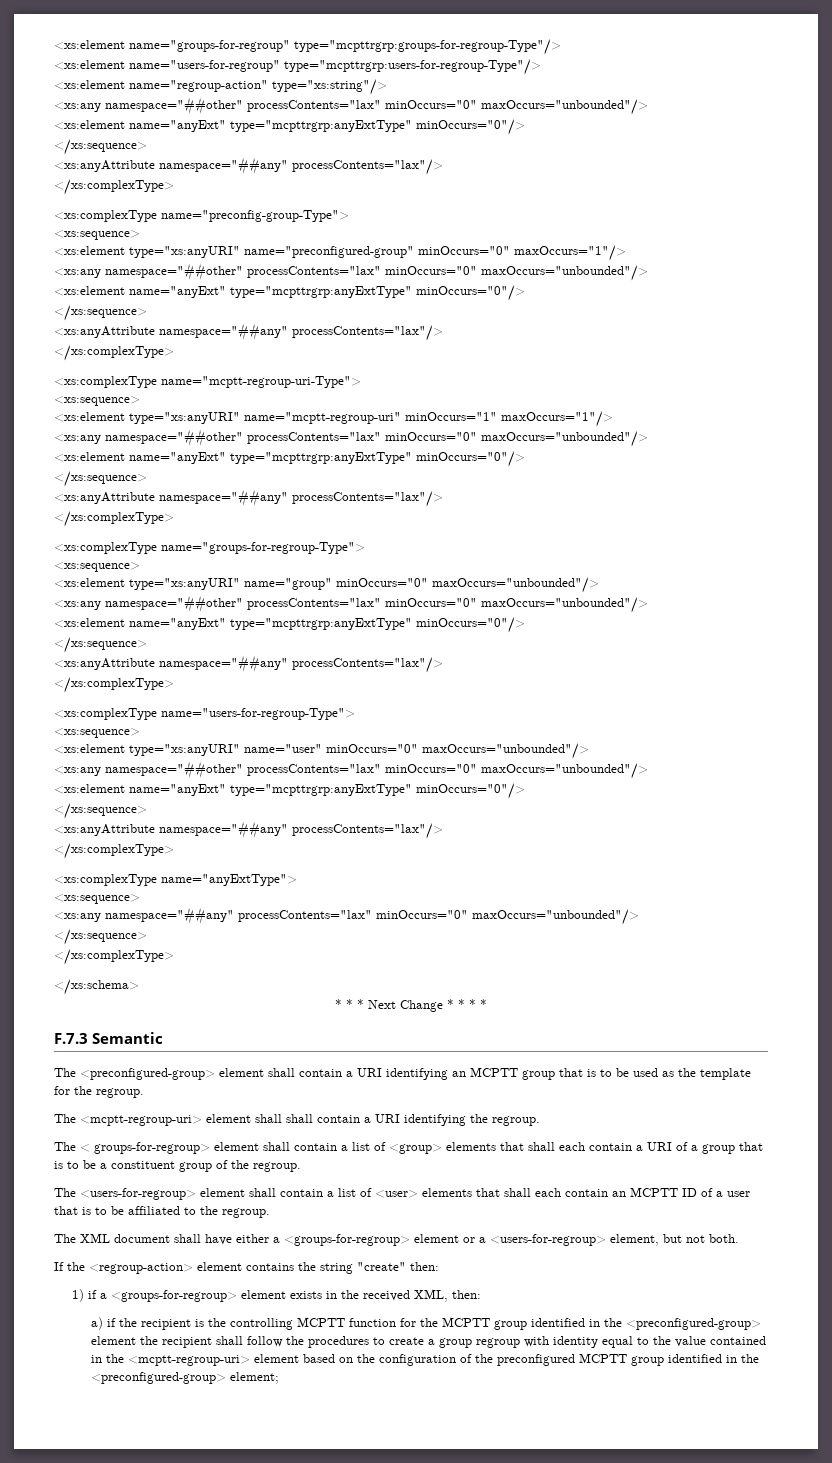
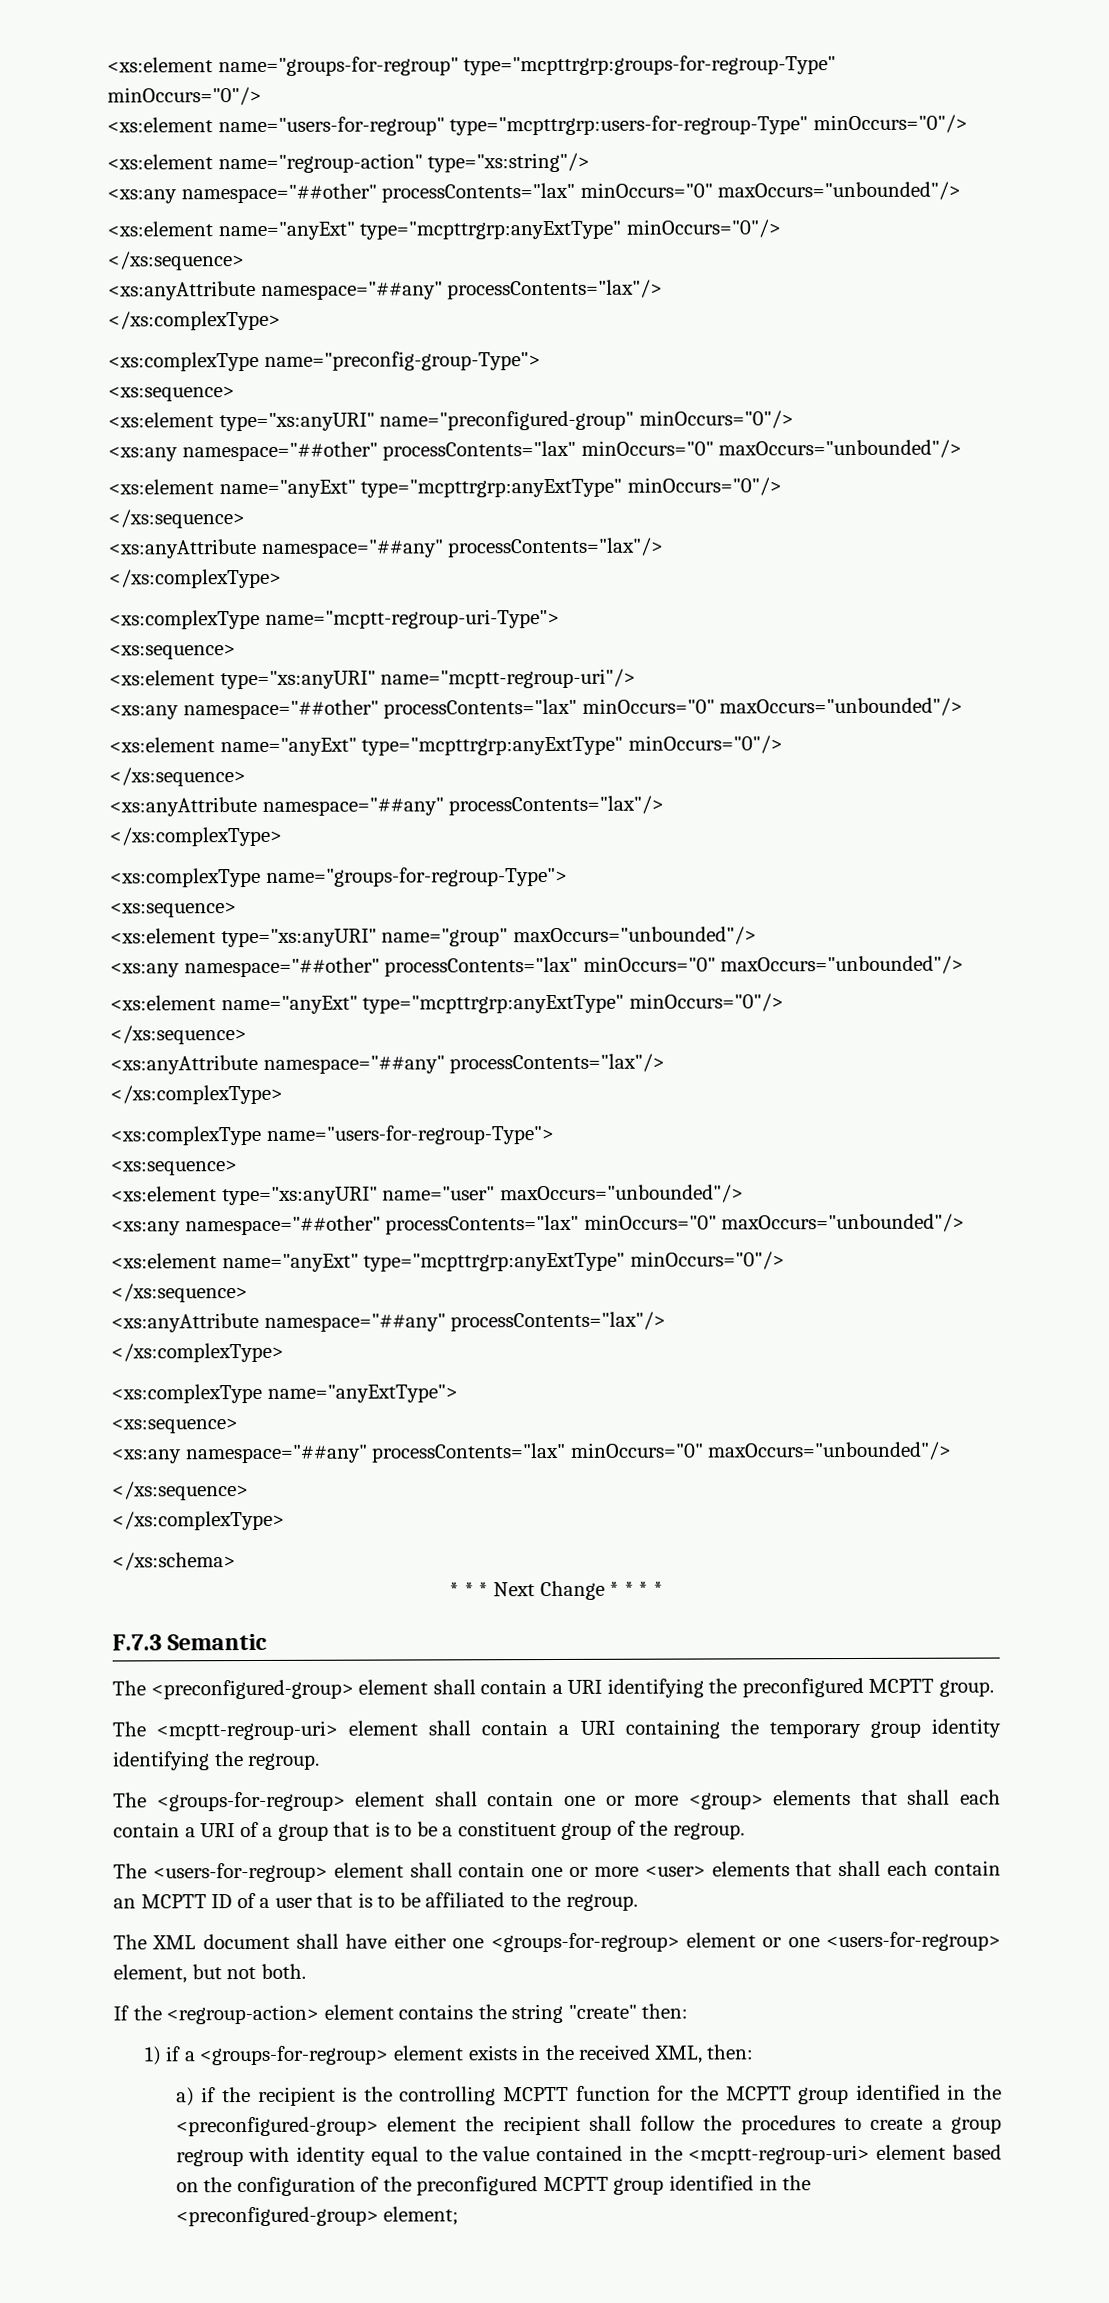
- <xs:element name="groups-for-regroup" type="mcpttrgrp:groups-for-regroup-Type"/>
+ <xs:element name="groups-for-regroup" type="mcpttrgrp:groups-for-regroup-Type" minOccurs="0"/>
- <xs:element name="users-for-regroup" type="mcpttrgrp:users-for-regroup-Type"/>
+ <xs:element name="users-for-regroup" type="mcpttrgrp:users-for-regroup-Type" minOccurs="0"/>
- <xs:element type="xs:anyURI" name="preconfigured-group" minOccurs="0" maxOccurs="1"/>
+ <xs:element type="xs:anyURI" name="preconfigured-group" minOccurs="0"/>
- <xs:element type="xs:anyURI" name="mcptt-regroup-uri" minOccurs="1" maxOccurs="1"/>
+ <xs:element type="xs:anyURI" name="mcptt-regroup-uri"/>
- <xs:element type="xs:anyURI" name="group" minOccurs="0" maxOccurs="unbounded"/>
+ <xs:element type="xs:anyURI" name="group" maxOccurs="unbounded"/>
- <xs:element type="xs:anyURI" name="user" minOccurs="0" maxOccurs="unbounded"/>
+ <xs:element type="xs:anyURI" name="user" maxOccurs="unbounded"/>
- The <preconfigured-group> element shall contain a URI identifying an MCPTT group that is to be used as the template for the regroup.
+ The <preconfigured-group> element shall contain a URI identifying the preconfigured MCPTT group.
- The <mcptt-regroup-uri> element shall shall contain a URI identifying the regroup.
+ The <mcptt-regroup-uri> element shall contain a URI containing the temporary group identity identifying the regroup.
- The < groups-for-regroup> element shall contain a list of <group> elements that shall each contain a URI of a group that is to be a constituent group of the regroup.
+ The <groups-for-regroup> element shall contain one or more <group> elements that shall each contain a URI of a group that is to be a constituent group of the regroup.
- The <users-for-regroup> element shall contain a list of <user> elements that shall each contain an MCPTT ID of a user that is to be affiliated to the regroup.
+ The <users-for-regroup> element shall contain one or more <user> elements that shall each contain an MCPTT ID of a user that is to be affiliated to the regroup.
- The XML document shall have either a <groups-for-regroup> element or a <users-for-regroup> element, but not both.
+ The XML document shall have either one <groups-for-regroup> element or one <users-for-regroup> element, but not both.

